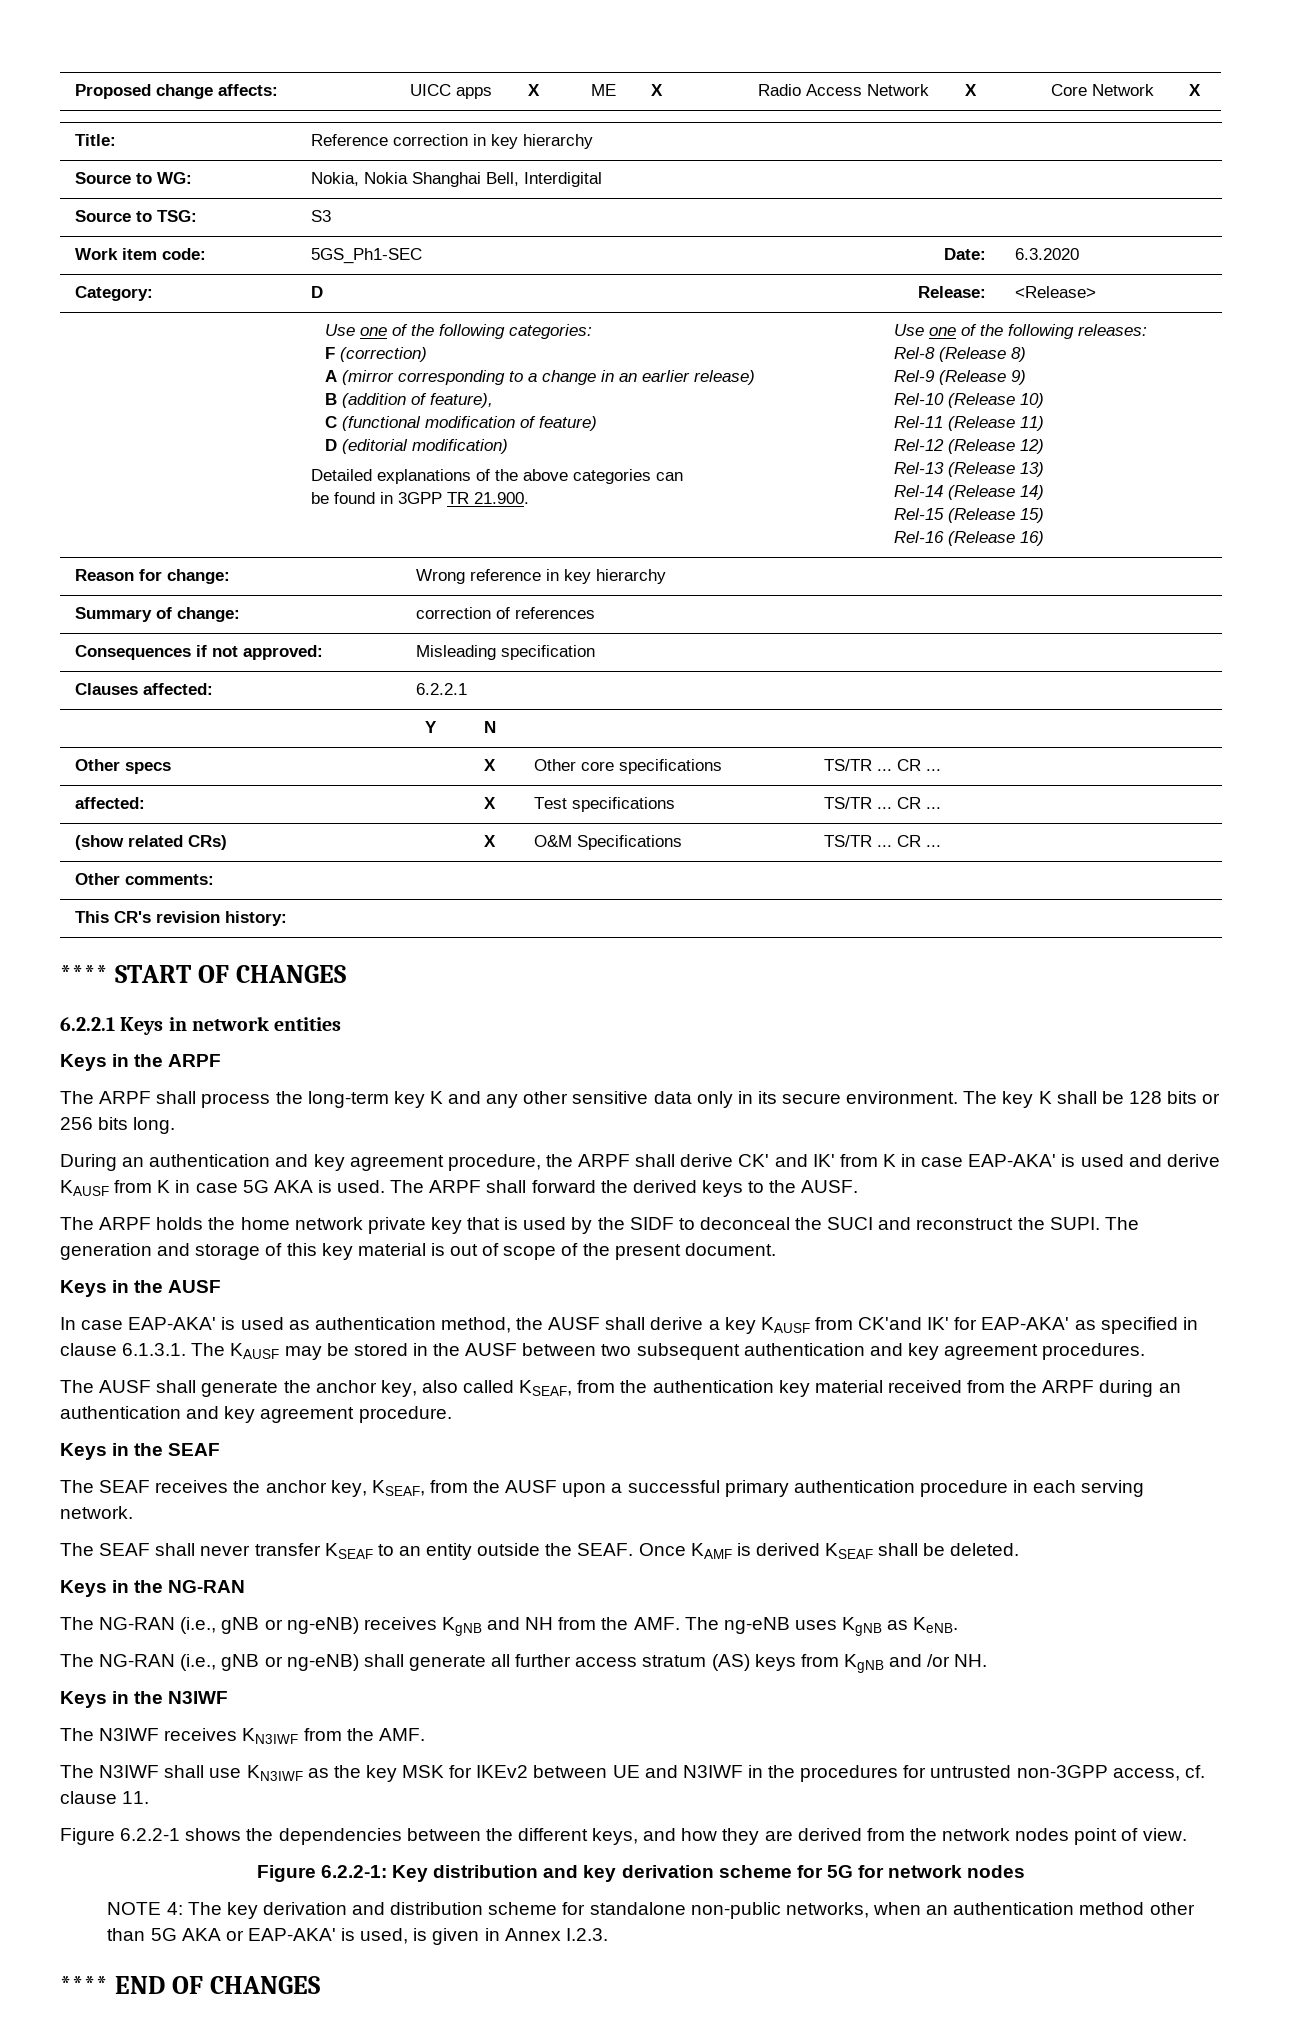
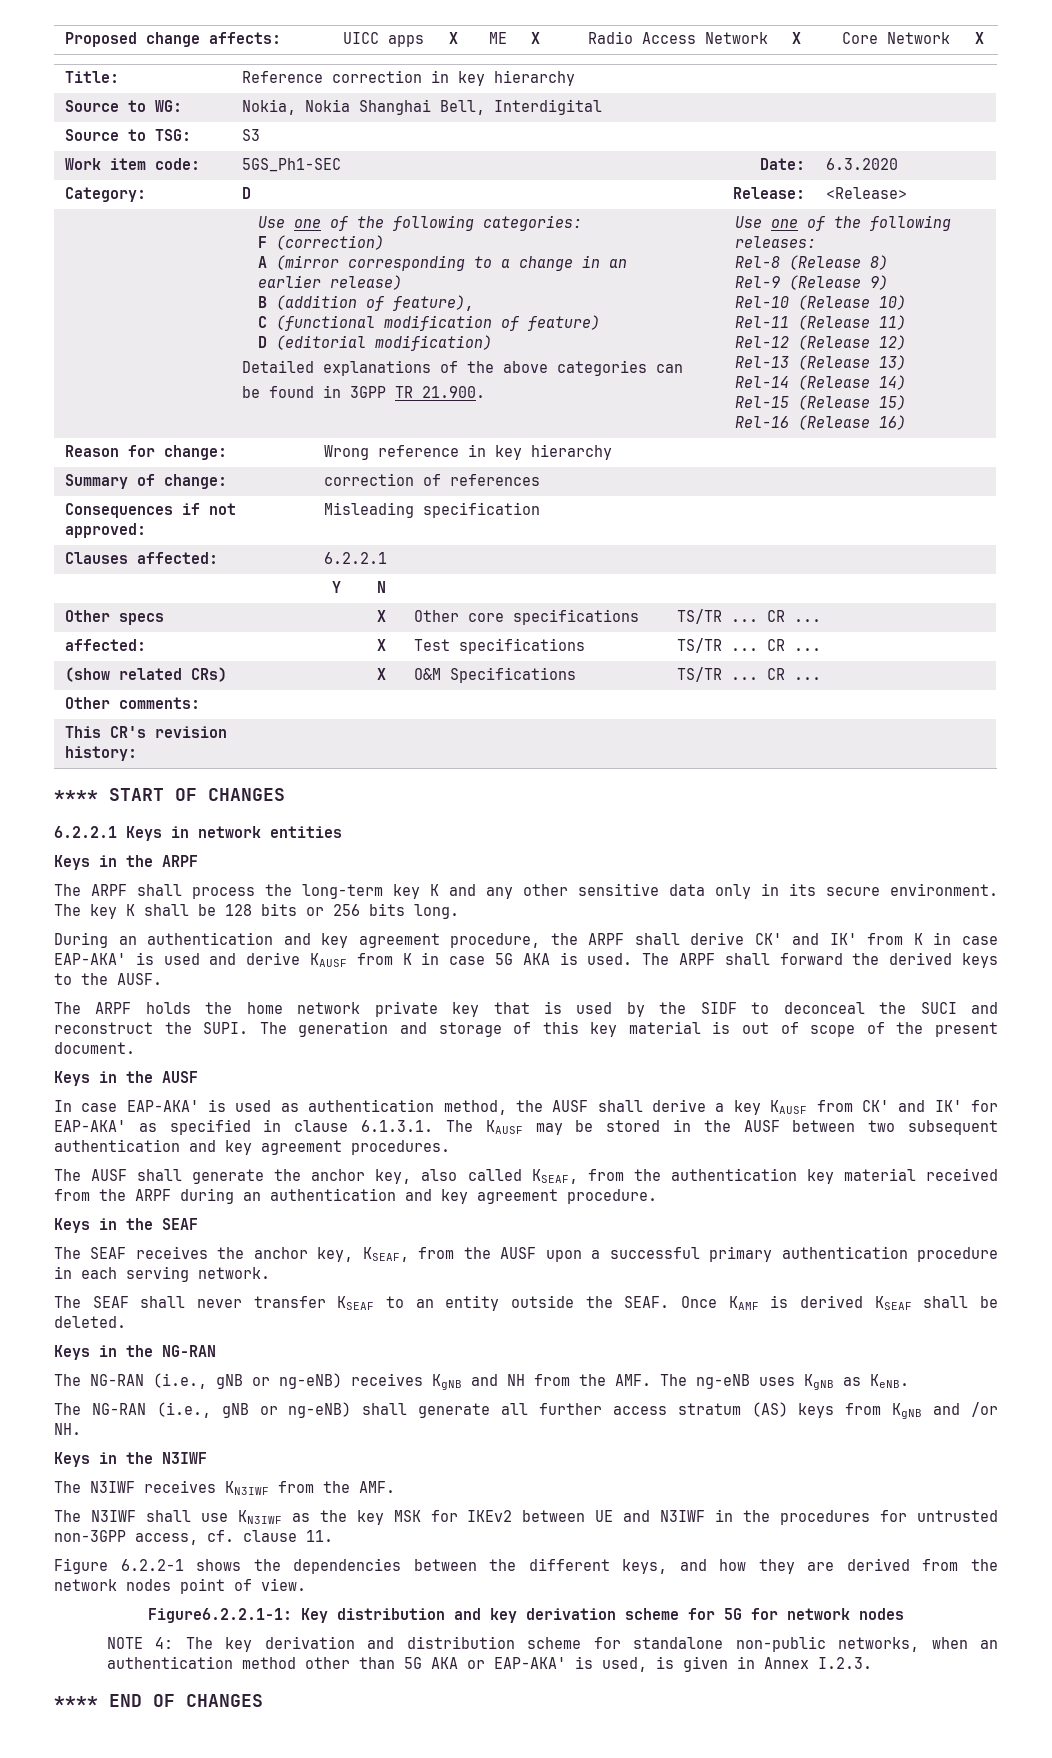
- In case EAP-AKA' is used as authentication method, the AUSF shall derive a key KAUSF from CK'and IK' for EAP-AKA' as specified in clause 6.1.3.1. The KAUSF may be stored in the AUSF between two subsequent authentication and key agreement procedures.
+ In case EAP-AKA' is used as authentication method, the AUSF shall derive a key KAUSF from CK' and IK' for EAP-AKA' as specified in clause 6.1.3.1. The KAUSF may be stored in the AUSF between two subsequent authentication and key agreement procedures.
- Figure 6.2.2-1: Key distribution and key derivation scheme for 5G for network nodes
+ Figure6.2.2.1-1: Key distribution and key derivation scheme for 5G for network nodes

